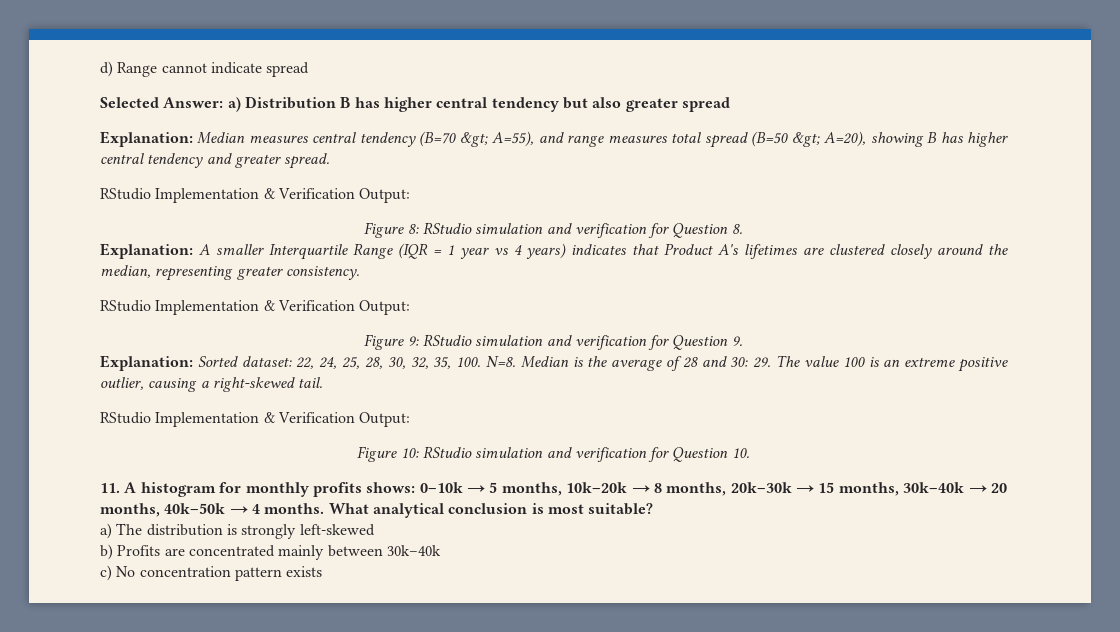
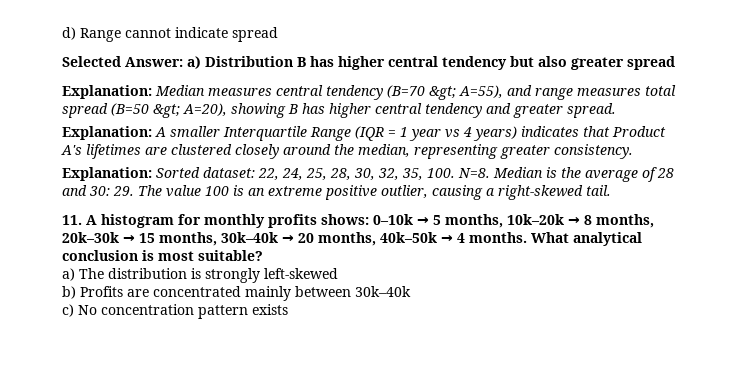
  Explanation: Median measures central tendency (B=70 &gt; A=55), and range measures total spread (B=50 &gt; A=20), showing B has higher central tendency and greater spread.
- RStudio Implementation & Verification Output:
- Figure 8: RStudio simulation and verification for Question 8.
  Explanation: A smaller Interquartile Range (IQR = 1 year vs 4 years) indicates that Product A's lifetimes are clustered closely around the median, representing greater consistency.
- RStudio Implementation & Verification Output:
- Figure 9: RStudio simulation and verification for Question 9.
  Explanation: Sorted dataset: 22, 24, 25, 28, 30, 32, 35, 100. N=8. Median is the average of 28 and 30: 29. The value 100 is an extreme positive outlier, causing a right-skewed tail.
- RStudio Implementation & Verification Output:
- Figure 10: RStudio simulation and verification for Question 10.

